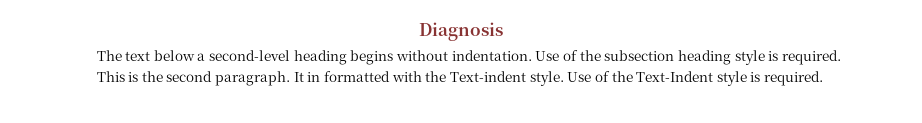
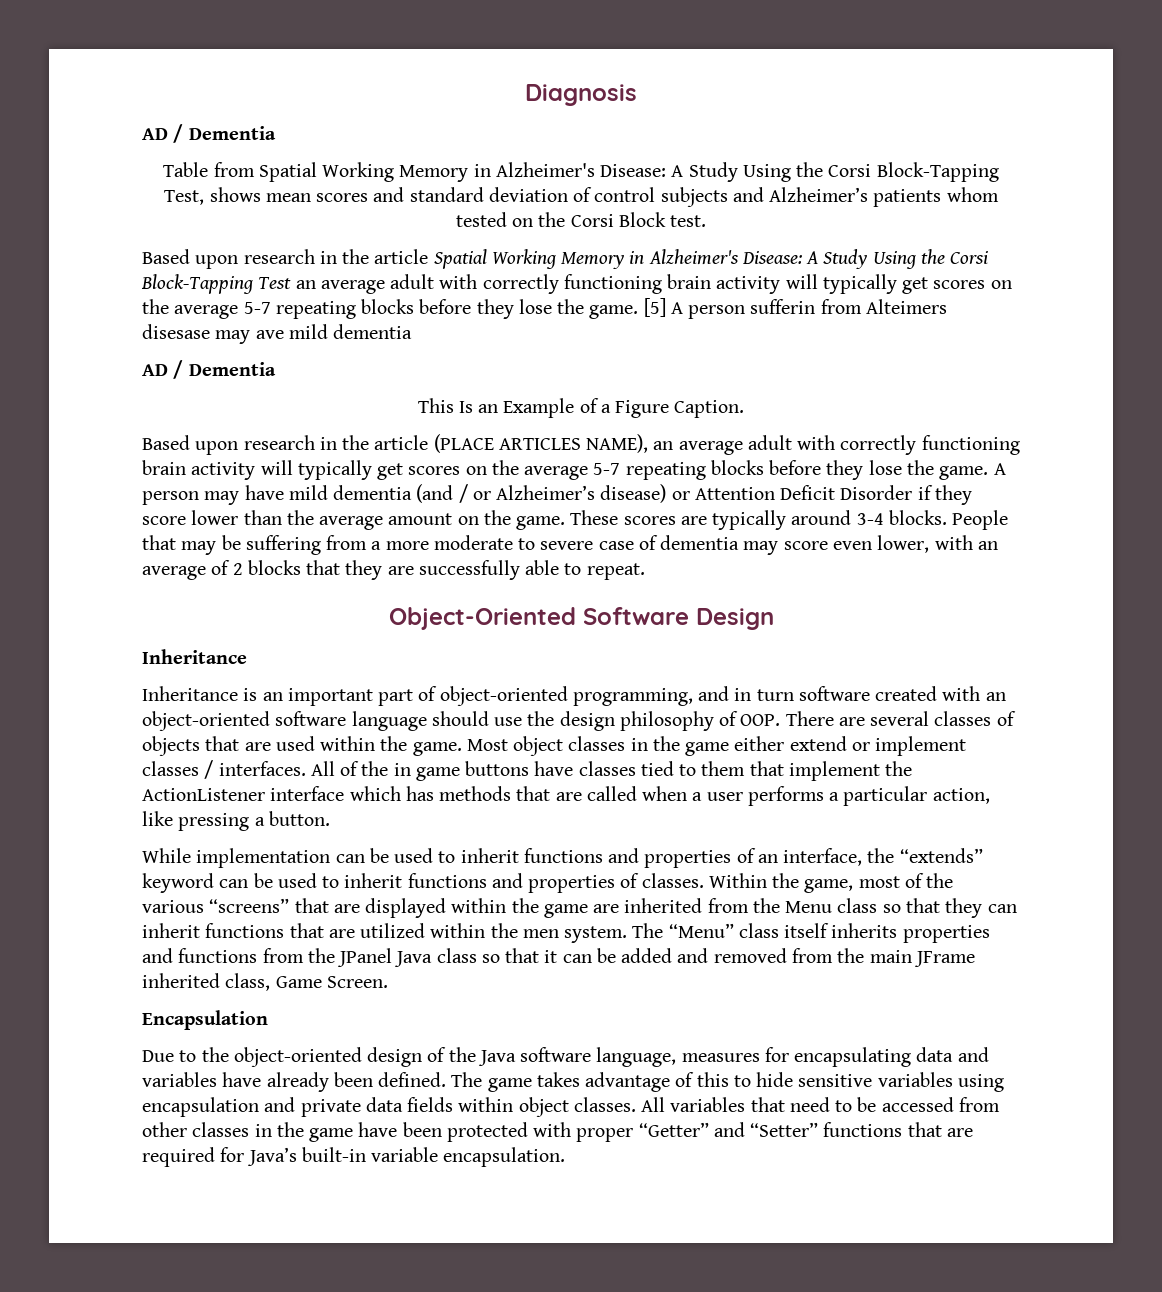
  Diagnosis
- The text below a second-level heading begins without indentation. Use of the subsection heading style is required.
- This is the second paragraph. It in formatted with the Text-indent style. Use of the Text-Indent style is required.
+ AD / Dementia
+ Table from Spatial Working Memory in Alzheimer's Disease: A Study Using the Corsi Block-Tapping Test, shows mean scores and standard deviation of control subjects and Alzheimer’s patients whom tested on the Corsi Block test.
+ Based upon research in the article Spatial Working Memory in Alzheimer's Disease: A Study Using the Corsi Block-Tapping Test an average adult with correctly functioning brain activity will typically get scores on the average 5-7 repeating blocks before they lose the game. [5] A person sufferin from Alteimers disesase may ave mild dementia
+ AD / Dementia
+ This Is an Example of a Figure Caption.
+ Based upon research in the article (PLACE ARTICLES NAME), an average adult with correctly functioning brain activity will typically get scores on the average 5-7 repeating blocks before they lose the game. A person may have mild dementia (and / or Alzheimer’s disease) or Attention Deficit Disorder if they score lower than the average amount on the game. These scores are typically around 3-4 blocks. People that may be suffering from a more moderate to severe case of dementia may score even lower, with an average of 2 blocks that they are successfully able to repeat.
+ Object-Oriented Software Design
+ Inheritance
+ Inheritance is an important part of object-oriented programming, and in turn software created with an object-oriented software language should use the design philosophy of OOP. There are several classes of objects that are used within the game. Most object classes in the game either extend or implement classes / interfaces. All of the in game buttons have classes tied to them that implement the ActionListener interface which has methods that are called when a user performs a particular action, like pressing a button.
+ While implementation can be used to inherit functions and properties of an interface, the “extends” keyword can be used to inherit functions and properties of classes. Within the game, most of the various “screens” that are displayed within the game are inherited from the Menu class so that they can inherit functions that are utilized within the men system. The “Menu” class itself inherits properties and functions from the JPanel Java class so that it can be added and removed from the main JFrame inherited class, Game Screen.
+ Encapsulation
+ Due to the object-oriented design of the Java software language, measures for encapsulating data and variables have already been defined. The game takes advantage of this to hide sensitive variables using encapsulation and private data fields within object classes. All variables that need to be accessed from other classes in the game have been protected with proper “Getter” and “Setter” functions that are required for Java’s built-in variable encapsulation.

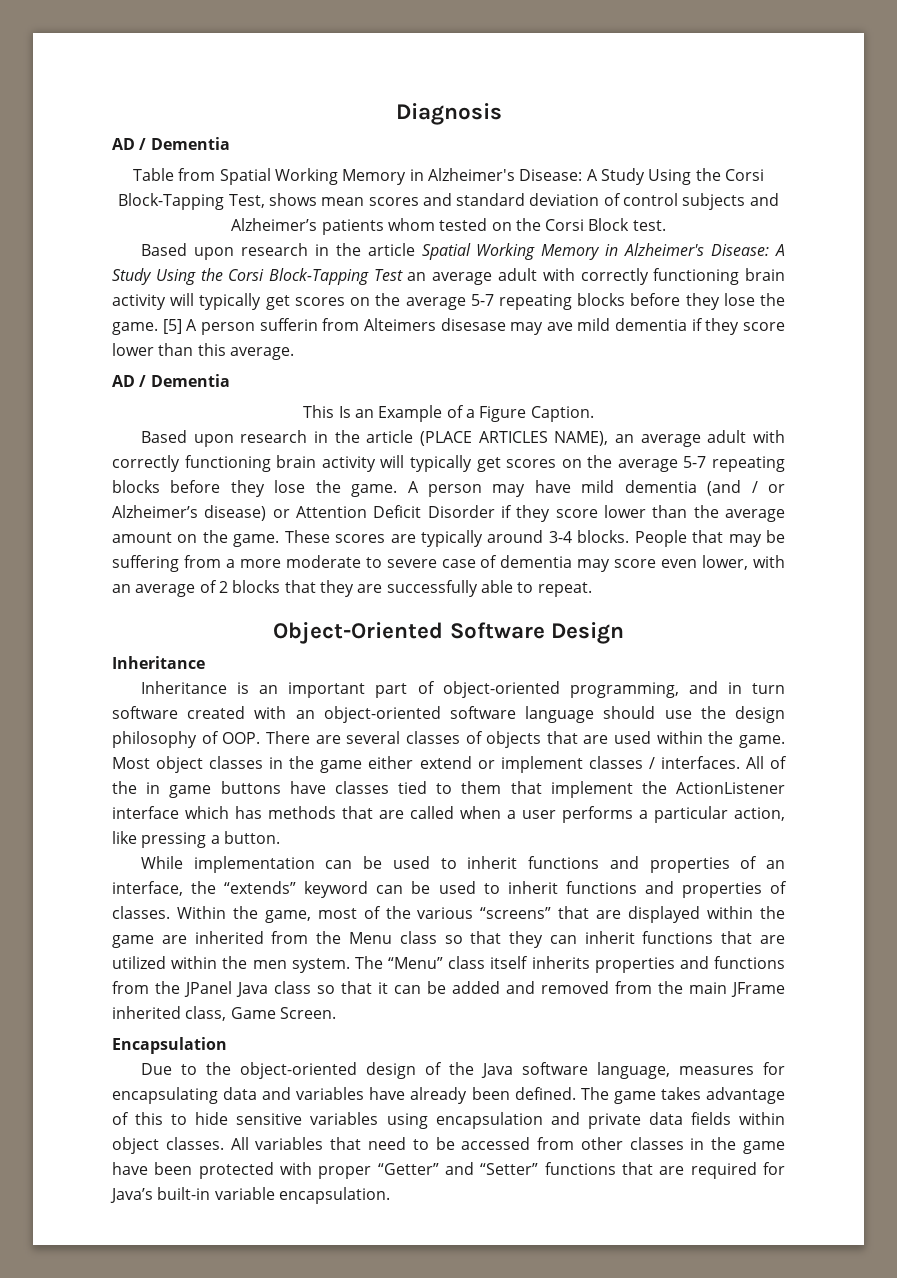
- [5] A person sufferin from Alteimers disesase may ave mild dementia
+ [5] A person sufferin from Alteimers disesase may ave mild dementia if they score lower than this average.

